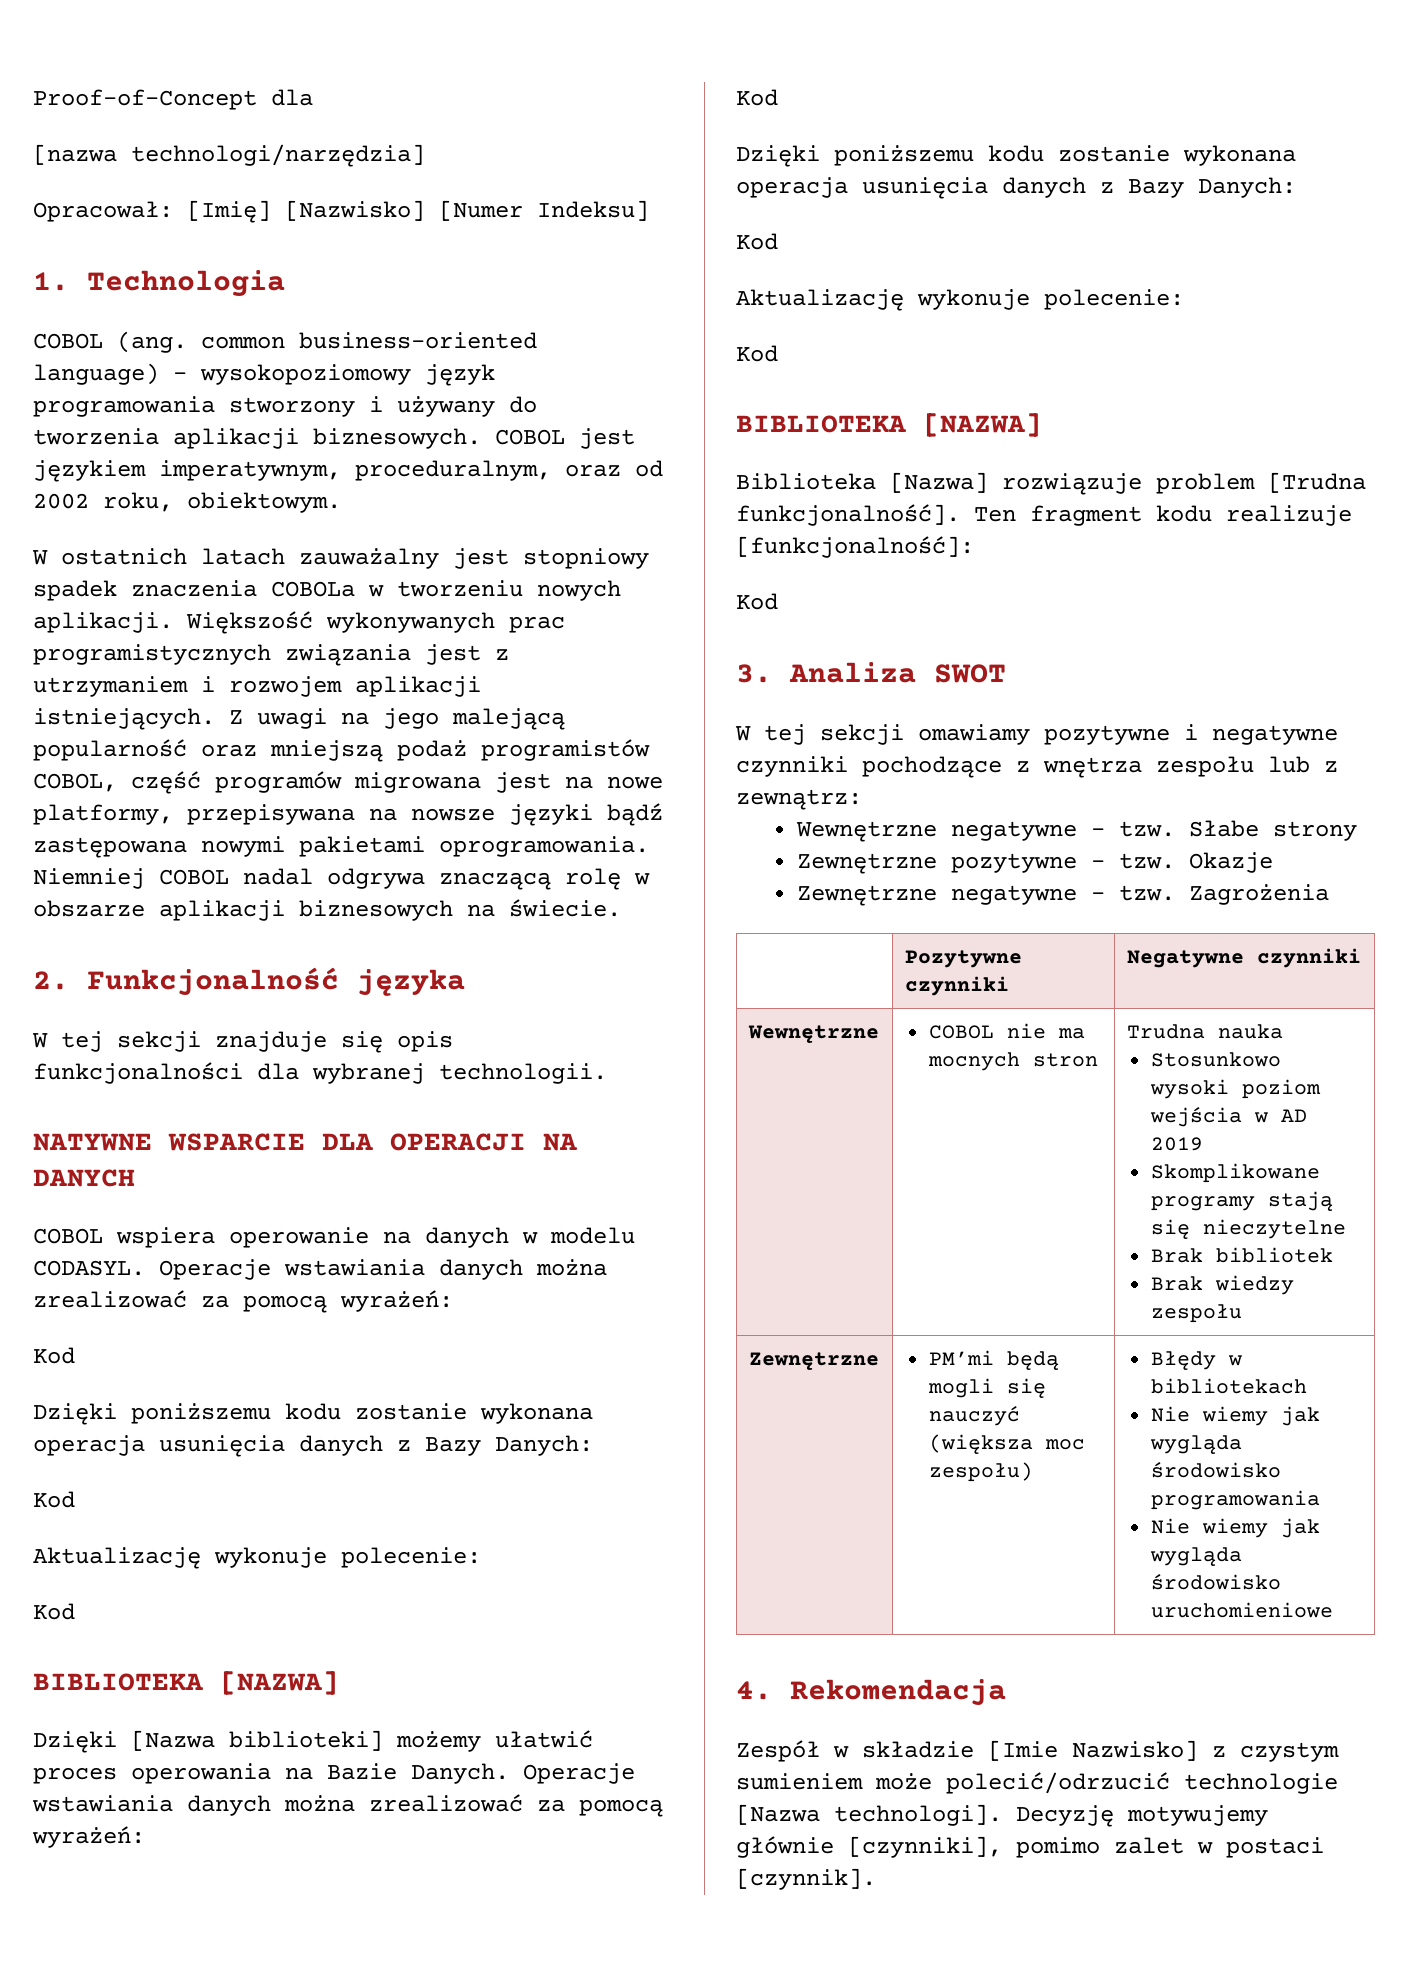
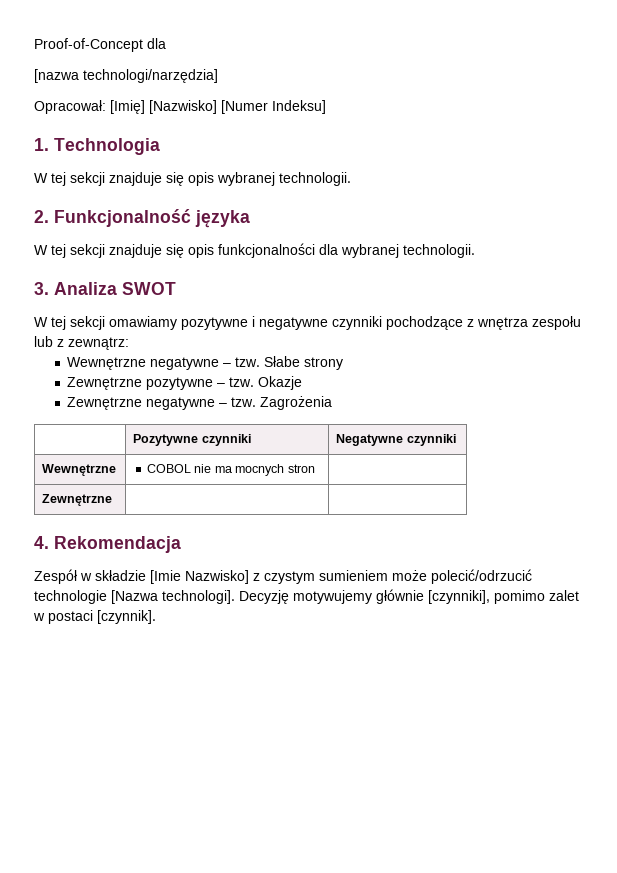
- COBOL (ang. common business-oriented language) – wysokopoziomowy język programowania stworzony i używany do tworzenia aplikacji biznesowych. COBOL jest językiem imperatywnym, proceduralnym, oraz od 2002 roku, obiektowym.
- W ostatnich latach zauważalny jest stopniowy spadek znaczenia COBOLa w tworzeniu nowych aplikacji. Większość wykonywanych prac programistycznych związania jest z utrzymaniem i rozwojem aplikacji istniejących. Z uwagi na jego malejącą popularność oraz mniejszą podaż programistów COBOL, część programów migrowana jest na nowe platformy, przepisywana na nowsze języki bądź zastępowana nowymi pakietami oprogramowania. Niemniej COBOL nadal odgrywa znaczącą rolę w obszarze aplikacji biznesowych na świecie.
+ W tej sekcji znajduje się opis wybranej technologii.
- NATYWNE WSPARCIE DLA OPERACJI NA DANYCH
- COBOL wspiera operowanie na danych w modelu CODASYL. Operacje wstawiania danych można zrealizować za pomocą wyrażeń:
- Kod
- Dzięki poniższemu kodu zostanie wykonana operacja usunięcia danych z Bazy Danych:
- Kod
- Aktualizację wykonuje polecenie:
- Kod
- BIBLIOTEKA [NAZWA]
- Dzięki [Nazwa biblioteki] możemy ułatwić proces operowania na Bazie Danych. Operacje wstawiania danych można zrealizować za pomocą wyrażeń:
- Kod
- Dzięki poniższemu kodu zostanie wykonana operacja usunięcia danych z Bazy Danych:
- Kod
- Aktualizację wykonuje polecenie:
- Kod
- BIBLIOTEKA [NAZWA]
- Biblioteka [Nazwa] rozwiązuje problem [Trudna funkcjonalność]. Ten fragment kodu realizuje [funkcjonalność]:
- Kod
- Wewnętrzne | COBOL nie ma mocnych stron | Trudna nauka
- Stosunkowo wysoki poziom wejścia w AD 2019
- Skomplikowane programy stają się nieczytelne
- Brak bibliotek
- Brak wiedzy zespołu
- Zewnętrzne | PM’mi będą mogli się nauczyć (większa moc zespołu) | Błędy w bibliotekach
- Nie wiemy jak wygląda środowisko programowania
- Nie wiemy jak wygląda środowisko uruchomieniowe
+ Wewnętrzne | COBOL nie ma mocnych stron |
+ Zewnętrzne | |

